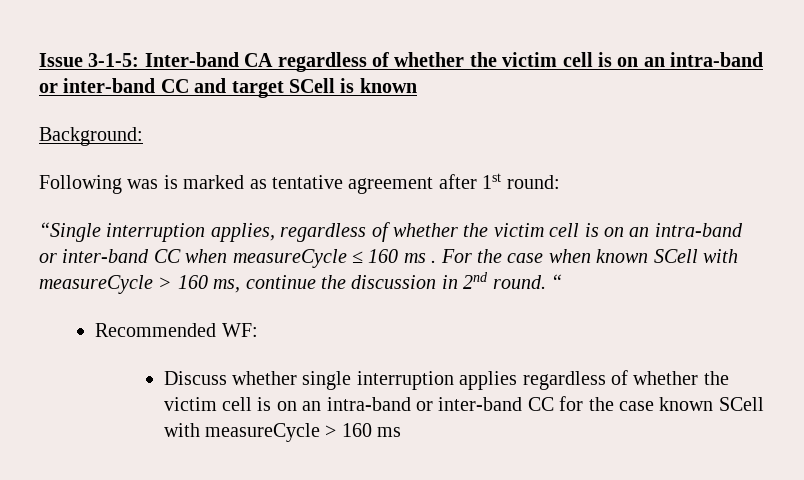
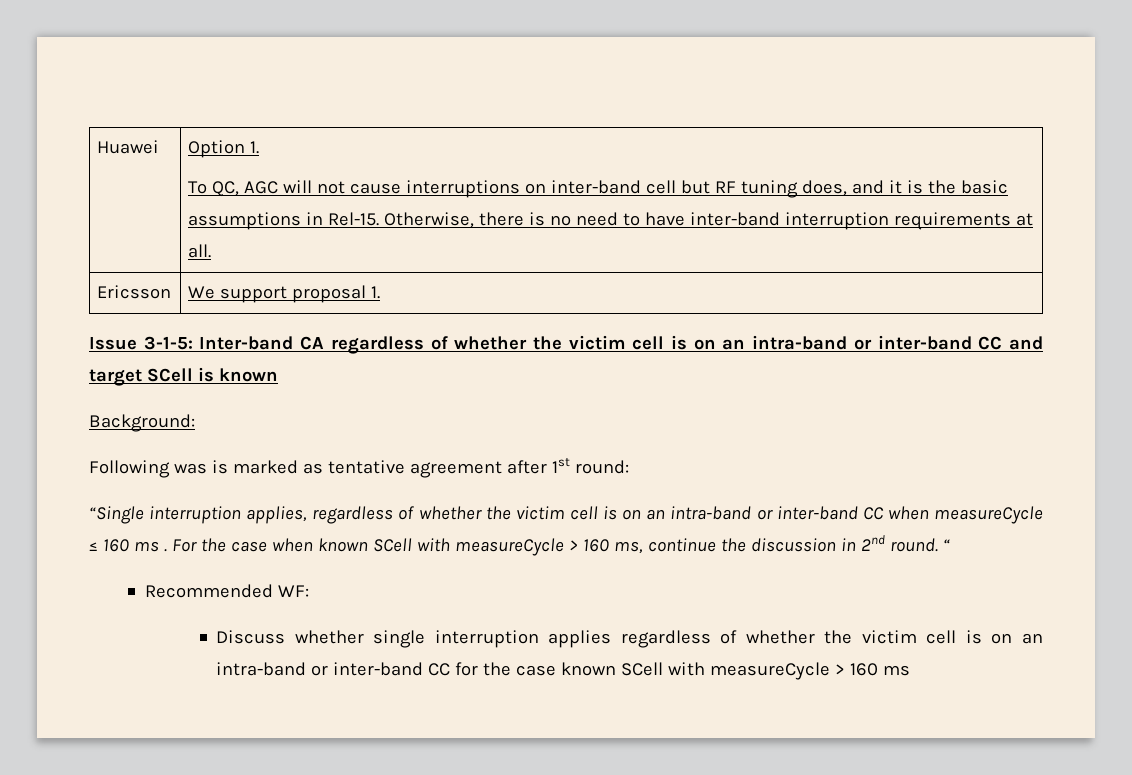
+ Huawei | Option 1.
+ To QC, AGC will not cause interruptions on inter-band cell but RF tuning does, and it is the basic assumptions in Rel-15. Otherwise, there is no need to have inter-band interruption requirements at all.
+ Ericsson | We support proposal 1.

